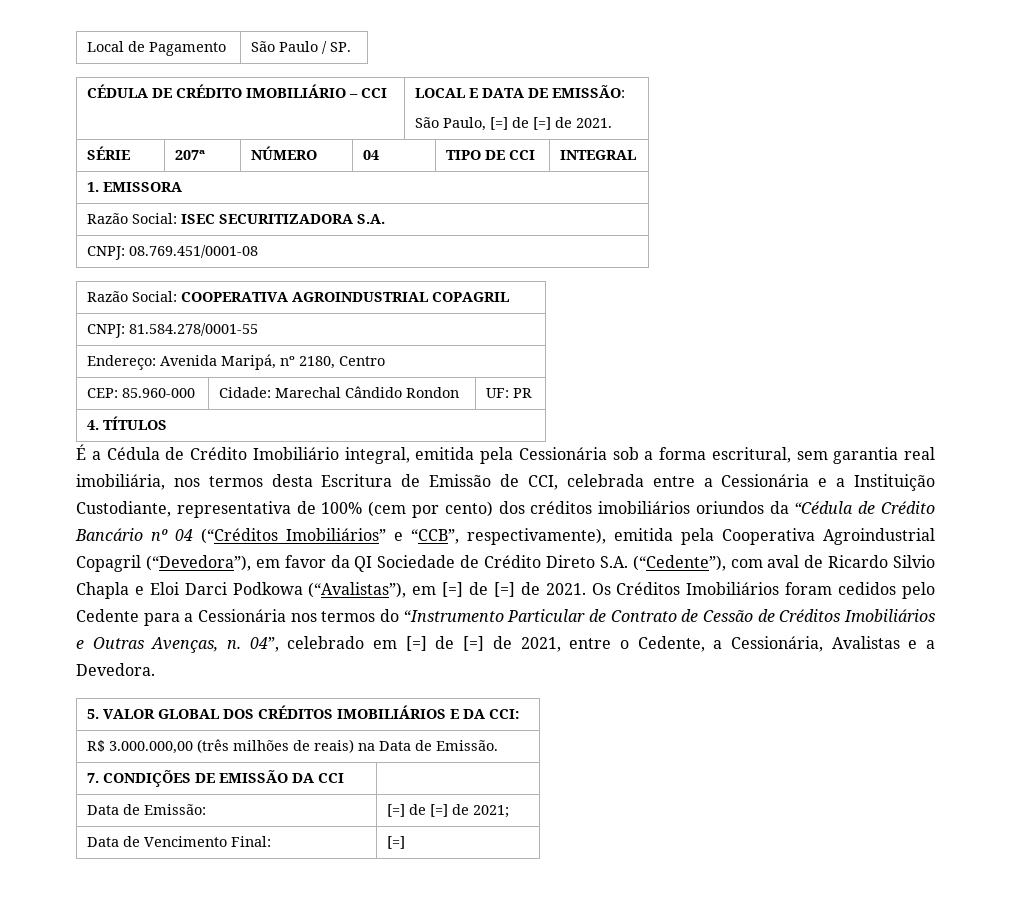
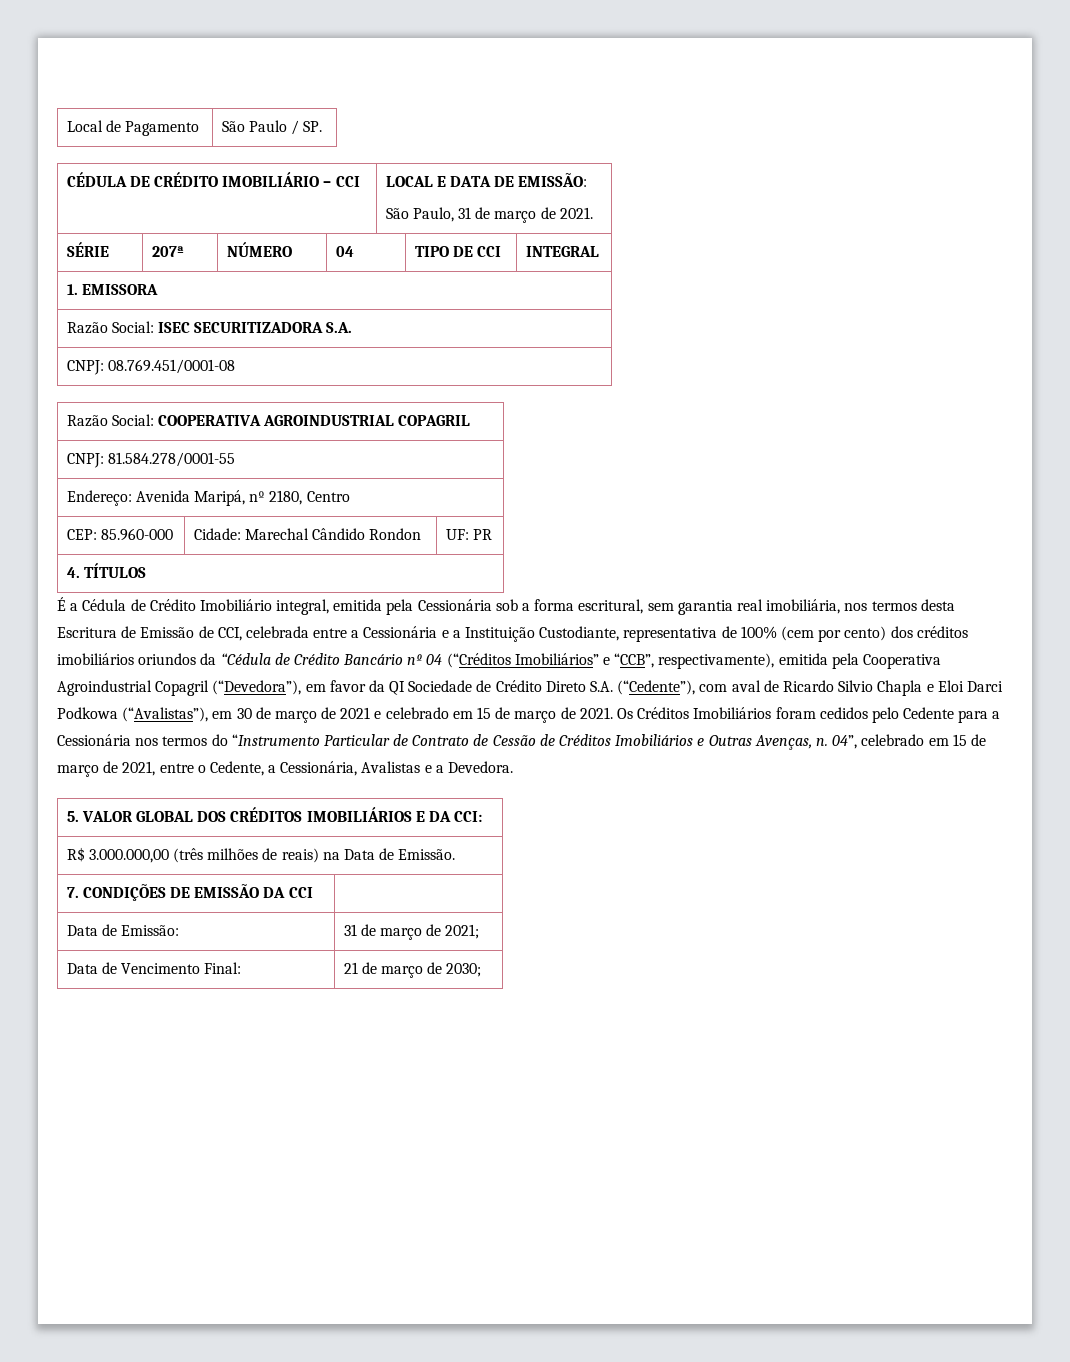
  CÉDULA DE CRÉDITO IMOBILIÁRIO – CCI | LOCAL E DATA DE EMISSÃO:
- São Paulo, [=] de [=] de 2021.
+ São Paulo, 31 de março de 2021.
- É a Cédula de Crédito Imobiliário integral, emitida pela Cessionária sob a forma escritural, sem garantia real imobiliária, nos termos desta Escritura de Emissão de CCI, celebrada entre a Cessionária e a Instituição Custodiante, representativa de 100% (cem por cento) dos créditos imobiliários oriundos da “Cédula de Crédito Bancário nº 04 (“Créditos Imobiliários” e “CCB”, respectivamente), emitida pela Cooperativa Agroindustrial Copagril (“Devedora”), em favor da QI Sociedade de Crédito Direto S.A. (“Cedente”), com aval de Ricardo Silvio Chapla e Eloi Darci Podkowa (“Avalistas”), em [=] de [=] de 2021.
+ É a Cédula de Crédito Imobiliário integral, emitida pela Cessionária sob a forma escritural, sem garantia real imobiliária, nos termos desta Escritura de Emissão de CCI, celebrada entre a Cessionária e a Instituição Custodiante, representativa de 100% (cem por cento) dos créditos imobiliários oriundos da “Cédula de Crédito Bancário nº 04 (“Créditos Imobiliários” e “CCB”, respectivamente), emitida pela Cooperativa Agroindustrial Copagril (“Devedora”), em favor da QI Sociedade de Crédito Direto S.A. (“Cedente”), com aval de Ricardo Silvio Chapla e Eloi Darci Podkowa (“Avalistas”), em 30 de março de 2021 e celebrado em 15 de março de 2021.
- 04”, celebrado em [=] de [=] de 2021, entre o Cedente, a Cessionária, Avalistas e a Devedora.
+ 04”, celebrado em 15 de março de 2021, entre o Cedente, a Cessionária, Avalistas e a Devedora.
- Data de Emissão: | [=] de [=] de 2021;
+ Data de Emissão: | 31 de março de 2021;
- Data de Vencimento Final: | [=]
+ Data de Vencimento Final: | 21 de março de 2030;

